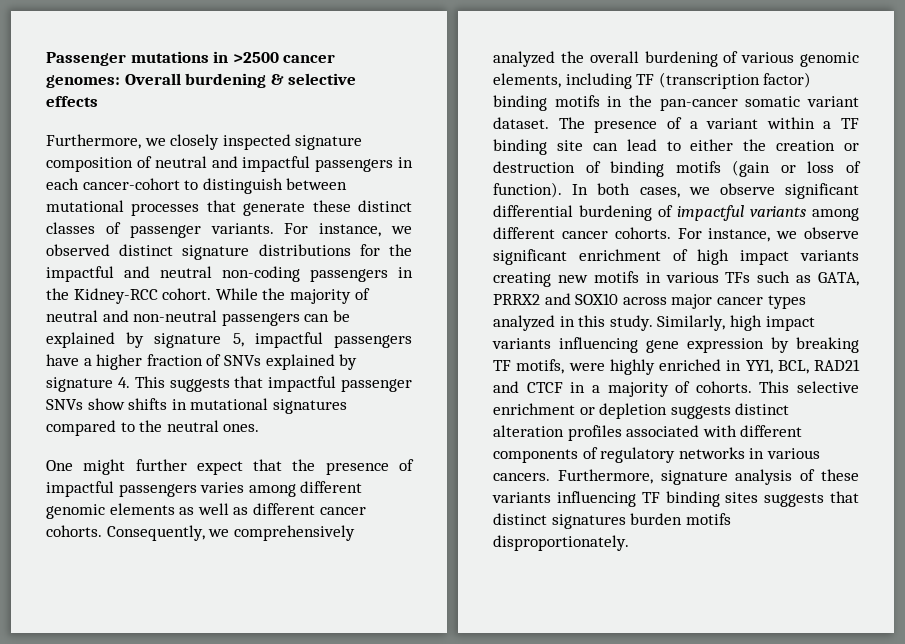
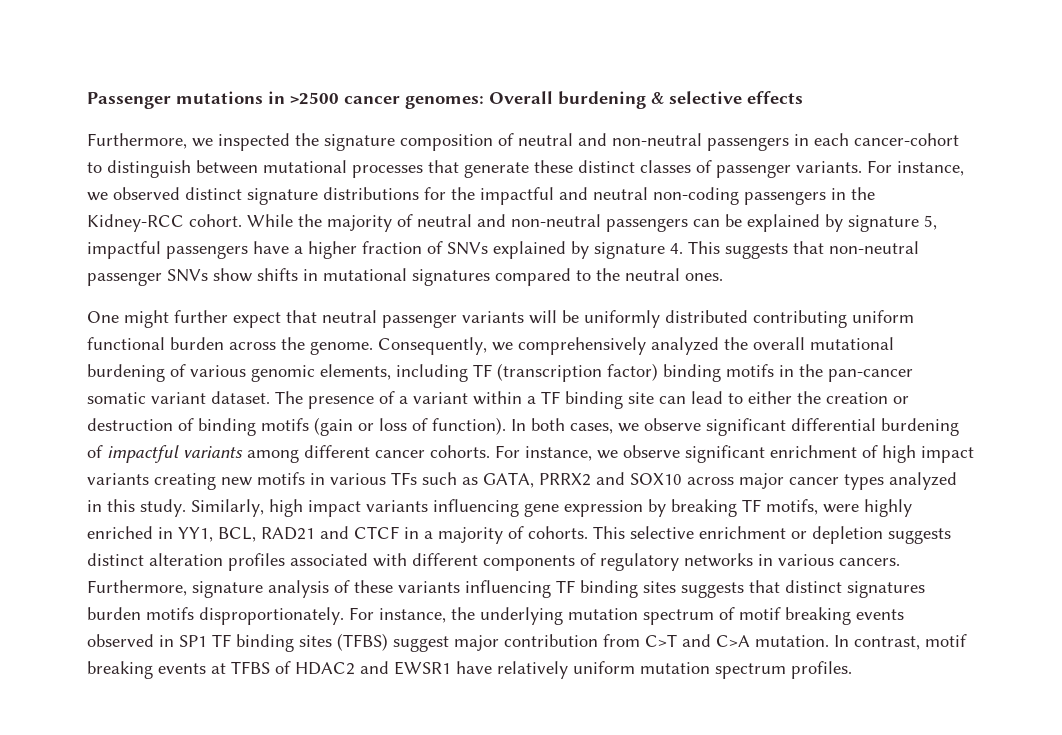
- Furthermore, we closely inspected signature composition of neutral and impactful passengers in each cancer-cohort to distinguish between mutational processes that generate these distinct classes of passenger variants.
+ Furthermore, we inspected the signature composition of neutral and non-neutral passengers in each cancer-cohort to distinguish between mutational processes that generate these distinct classes of passenger variants.
- While the majority of neutral and non-neutral passengers can be explained by signature 5, impactful passengers have a higher fraction of SNVs explained by signature 4. This suggests that impactful passenger SNVs show shifts in mutational signatures compared to the neutral ones.
+ While the majority of neutral and non-neutral passengers can be explained by signature 5, impactful passengers have a higher fraction of SNVs explained by signature 4. This suggests that non-neutral passenger SNVs show shifts in mutational signatures compared to the neutral ones.
- One might further expect that the presence of impactful passengers varies among different genomic elements as well as different cancer cohorts.
+ One might further expect that neutral passenger variants will be uniformly distributed contributing uniform functional burden across the genome.
- Consequently, we comprehensively analyzed the overall burdening of various genomic elements, including TF (transcription factor) binding motifs in the pan-cancer somatic variant dataset.
+ Consequently, we comprehensively analyzed the overall mutational burdening of various genomic elements, including TF (transcription factor) binding motifs in the pan-cancer somatic variant dataset.
+ For instance, the underlying mutation spectrum of motif breaking events observed in SP1 TF binding sites (TFBS) suggest major contribution from C>T and C>A mutation. In contrast, motif breaking events at TFBS of HDAC2 and EWSR1 have relatively uniform mutation spectrum profiles.

